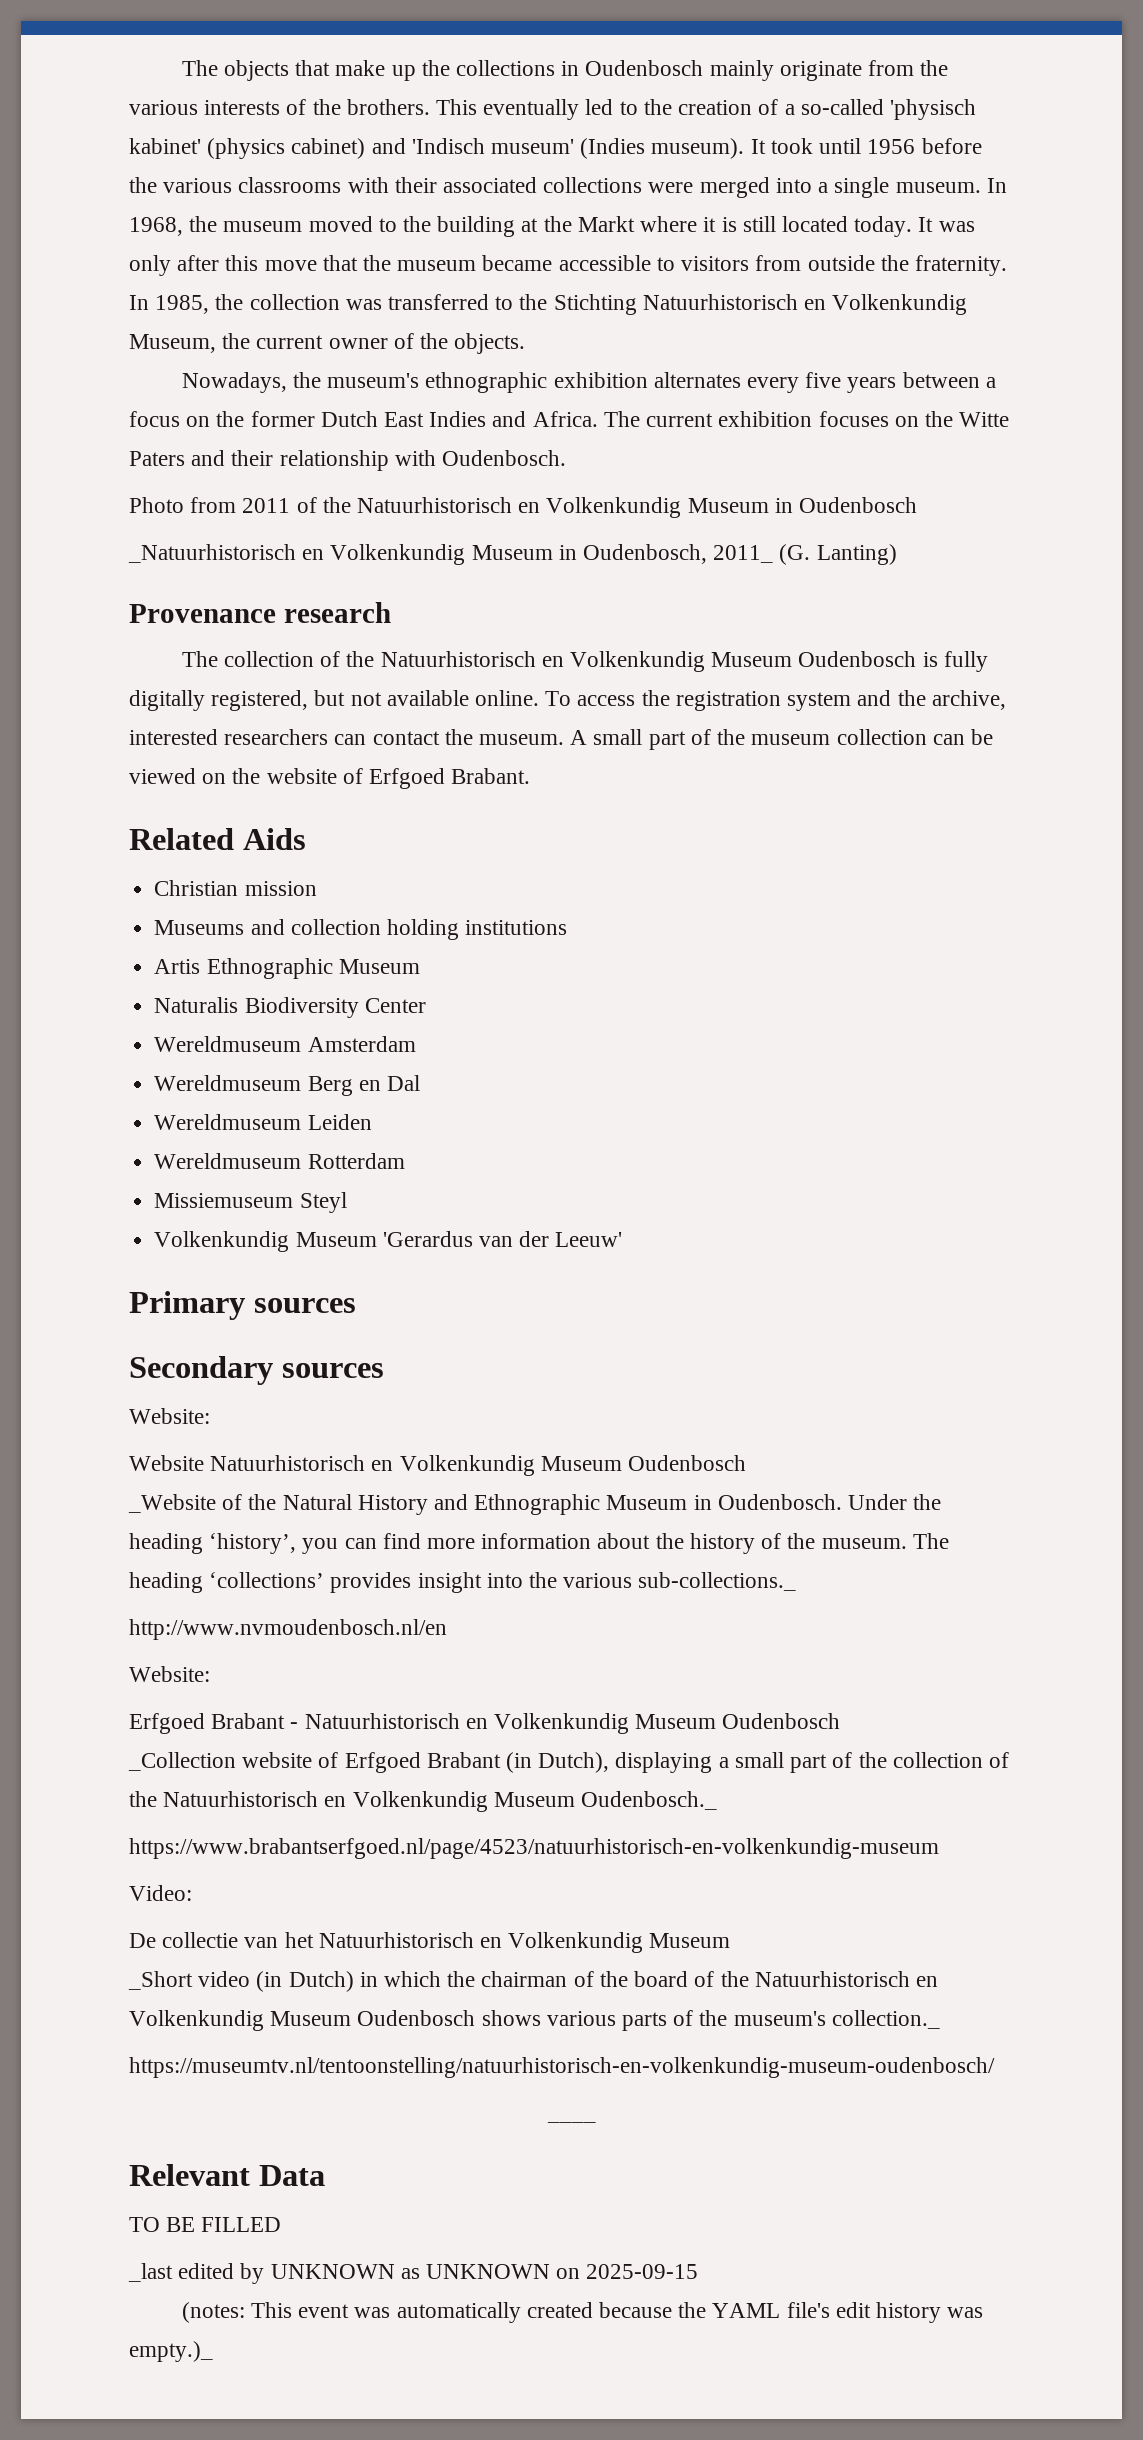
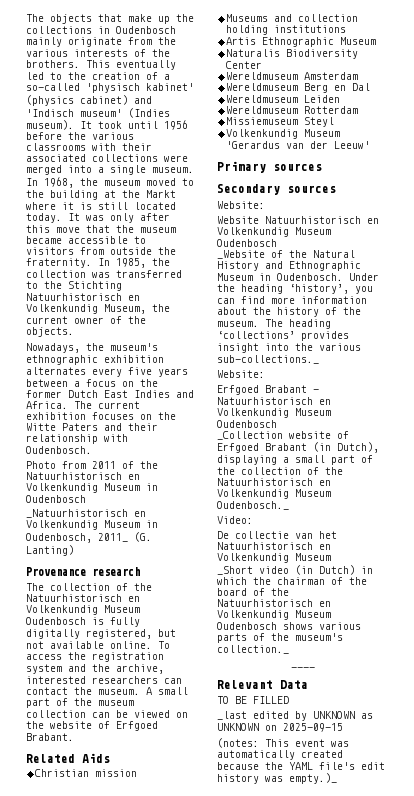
- http://www.nvmoudenbosch.nl/en
- https://www.brabantserfgoed.nl/page/4523/natuurhistorisch-en-volkenkundig-museum
- https://museumtv.nl/tentoonstelling/natuurhistorisch-en-volkenkundig-museum-oudenbosch/

